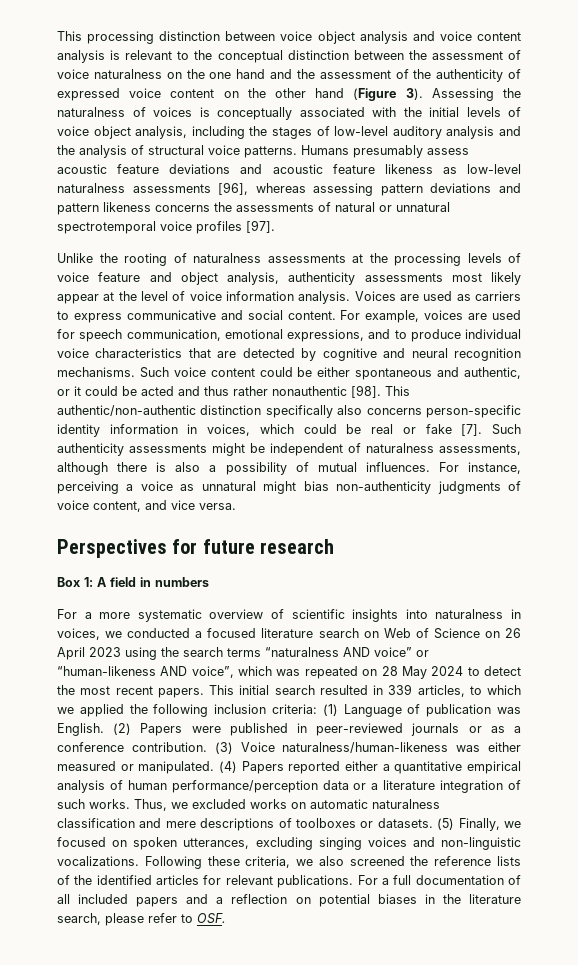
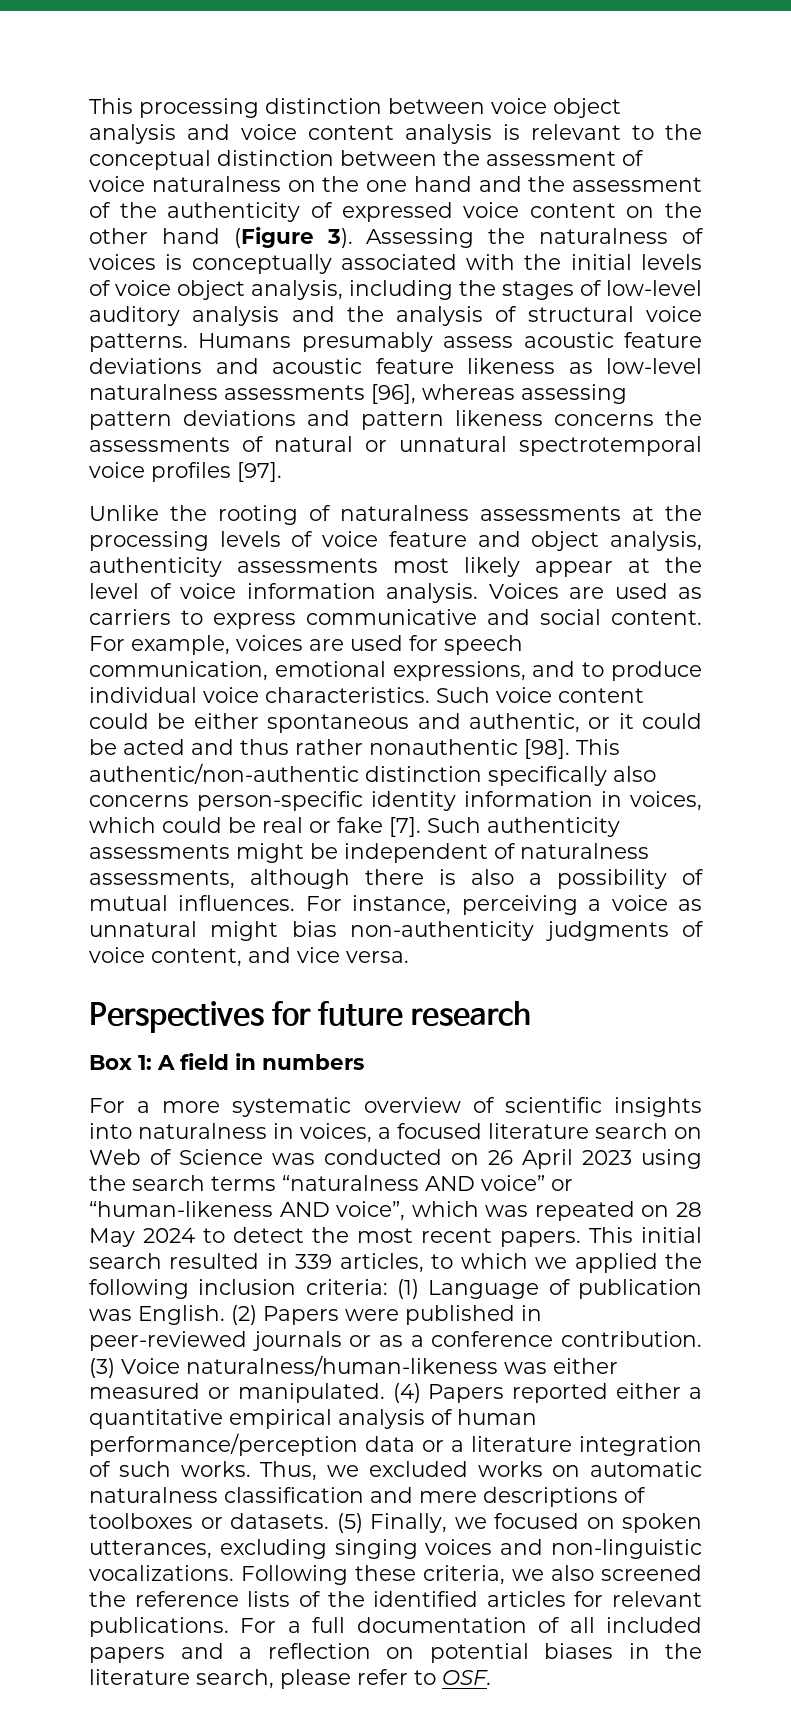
- For example, voices are used for speech communication, emotional expressions, and to produce individual voice characteristics that are detected by cognitive and neural recognition mechanisms.
+ For example, voices are used for speech communication, emotional expressions, and to produce individual voice characteristics.
- For a more systematic overview of scientific insights into naturalness in voices, we conducted a focused literature search on Web of Science on 26 April 2023 using the search terms “naturalness AND voice” or “human-likeness AND voice”, which was repeated on 28 May 2024 to detect the most recent papers.
+ For a more systematic overview of scientific insights into naturalness in voices, a focused literature search on Web of Science was conducted on 26 April 2023 using the search terms “naturalness AND voice” or “human-likeness AND voice”, which was repeated on 28 May 2024 to detect the most recent papers.

